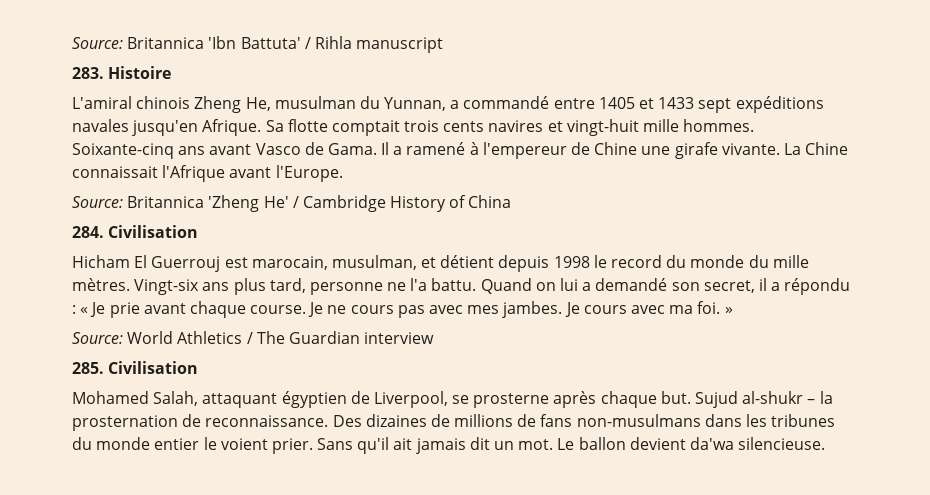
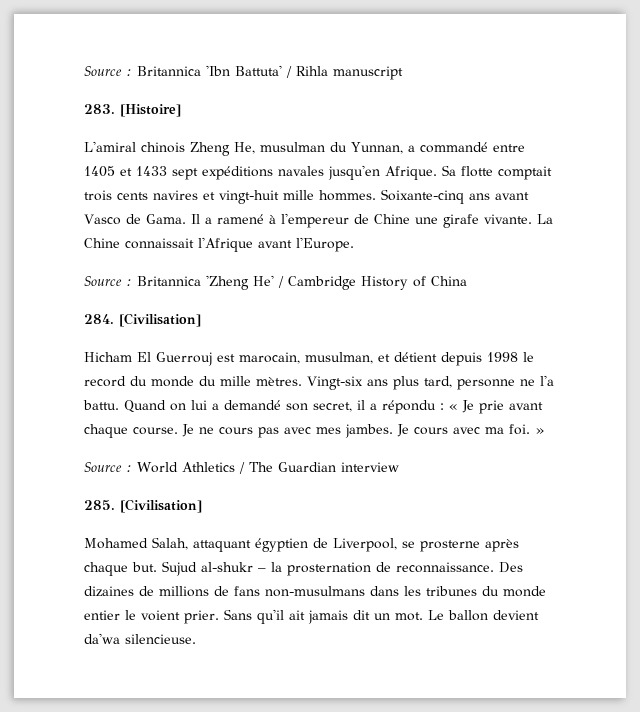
- Source: Britannica 'Ibn Battuta' / Rihla manuscript
+ Source : Britannica 'Ibn Battuta' / Rihla manuscript
- 283. Histoire
+ 283. [Histoire]
- Source: Britannica 'Zheng He' / Cambridge History of China
+ Source : Britannica 'Zheng He' / Cambridge History of China
- 284. Civilisation
+ 284. [Civilisation]
- Source: World Athletics / The Guardian interview
+ Source : World Athletics / The Guardian interview
- 285. Civilisation
+ 285. [Civilisation]

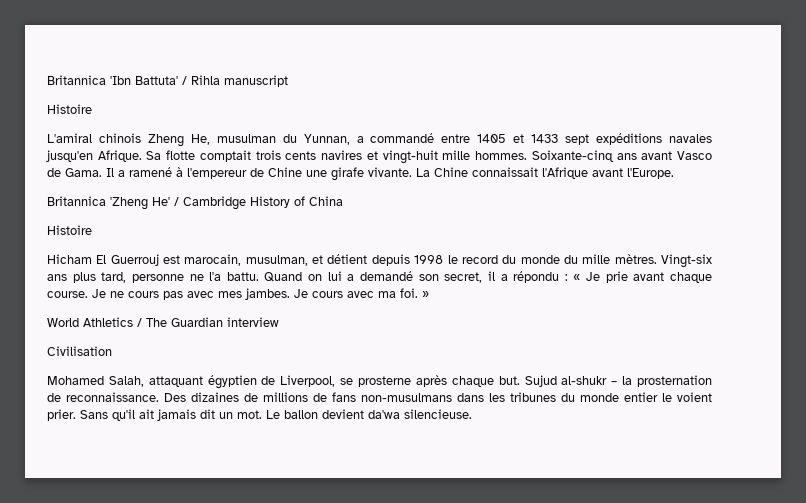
- Source : Britannica 'Ibn Battuta' / Rihla manuscript
- 283. [Histoire]
+ Britannica 'Ibn Battuta' / Rihla manuscript
+ Histoire
- Source : Britannica 'Zheng He' / Cambridge History of China
- 284. [Civilisation]
+ Britannica 'Zheng He' / Cambridge History of China
+ Histoire
- Source : World Athletics / The Guardian interview
+ World Athletics / The Guardian interview
- 285. [Civilisation]
+ Civilisation

